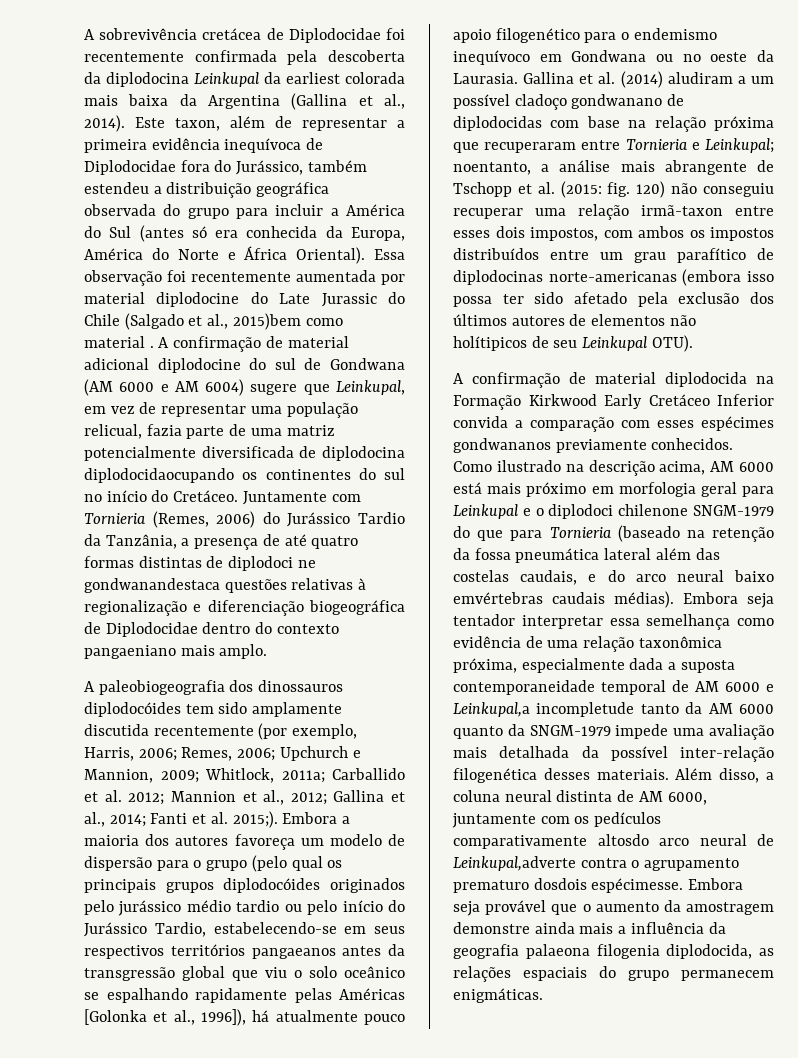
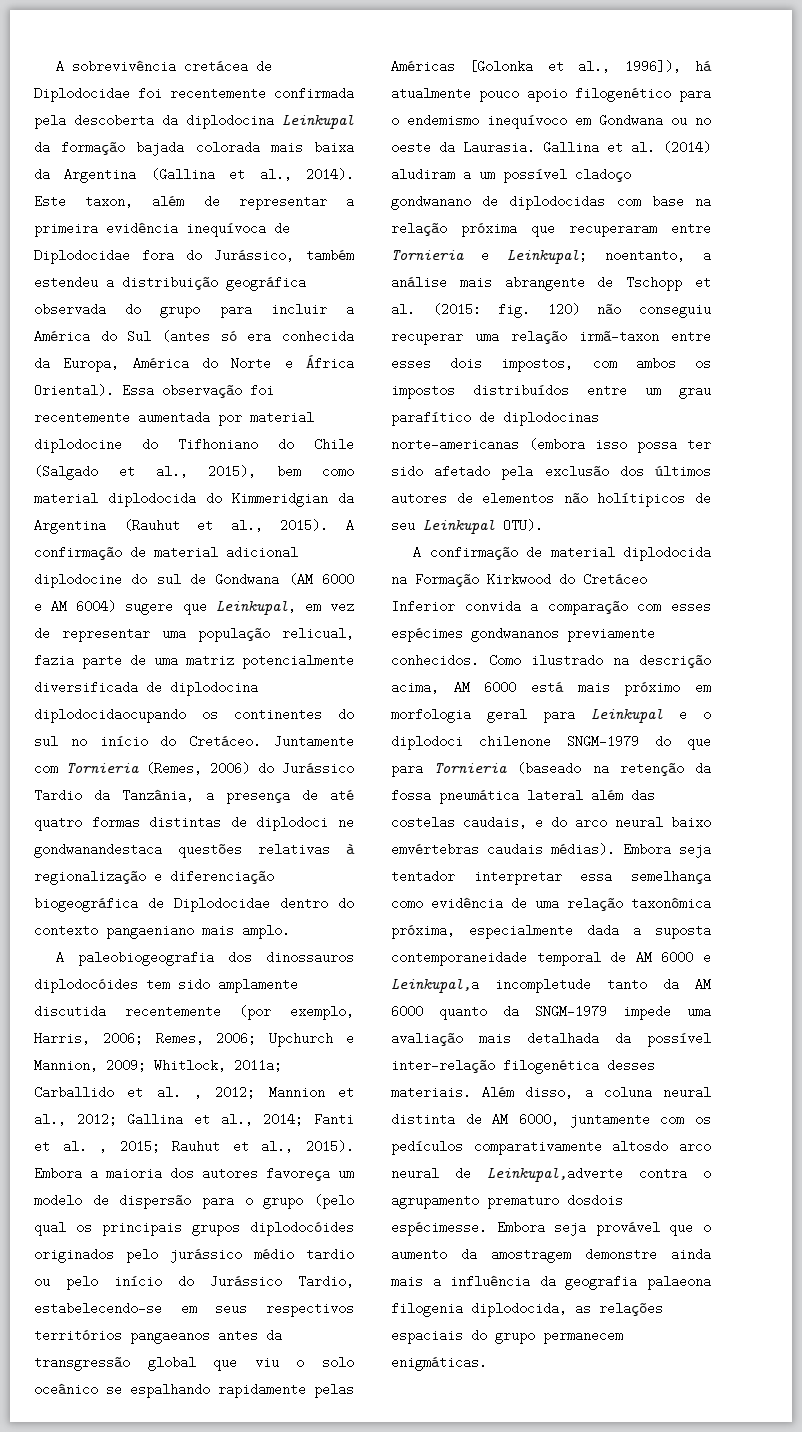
- A sobrevivência cretácea de Diplodocidae foi recentemente confirmada pela descoberta da diplodocina Leinkupal da earliest colorada mais baixa da Argentina (Gallina et al., 2014).
+ A sobrevivência cretácea de Diplodocidae foi recentemente confirmada pela descoberta da diplodocina Leinkupal da formação bajada colorada mais baixa da Argentina (Gallina et al., 2014).
- Essa observação foi recentemente aumentada por material diplodocine do Late Jurassic do Chile (Salgado et al., 2015)bem como material .
+ Essa observação foi recentemente aumentada por material diplodocine do Tifhoniano do Chile (Salgado et al., 2015), bem como material diplodocida do Kimmeridgian da Argentina (Rauhut et al., 2015).
- A paleobiogeografia dos dinossauros diplodocóides tem sido amplamente discutida recentemente (por exemplo, Harris, 2006; Remes, 2006; Upchurch e Mannion, 2009; Whitlock, 2011a; Carballido et al. 2012; Mannion et al., 2012; Gallina et al., 2014; Fanti et al. 2015;).
+ A paleobiogeografia dos dinossauros diplodocóides tem sido amplamente discutida recentemente (por exemplo, Harris, 2006; Remes, 2006; Upchurch e Mannion, 2009; Whitlock, 2011a; Carballido et al. , 2012; Mannion et al., 2012; Gallina et al., 2014; Fanti et al. , 2015; Rauhut et al., 2015).
- A confirmação de material diplodocida na Formação Kirkwood Early Cretáceo Inferior convida a comparação com esses espécimes gondwananos previamente conhecidos.
+ A confirmação de material diplodocida na Formação Kirkwood do Cretáceo Inferior convida a comparação com esses espécimes gondwananos previamente conhecidos.

